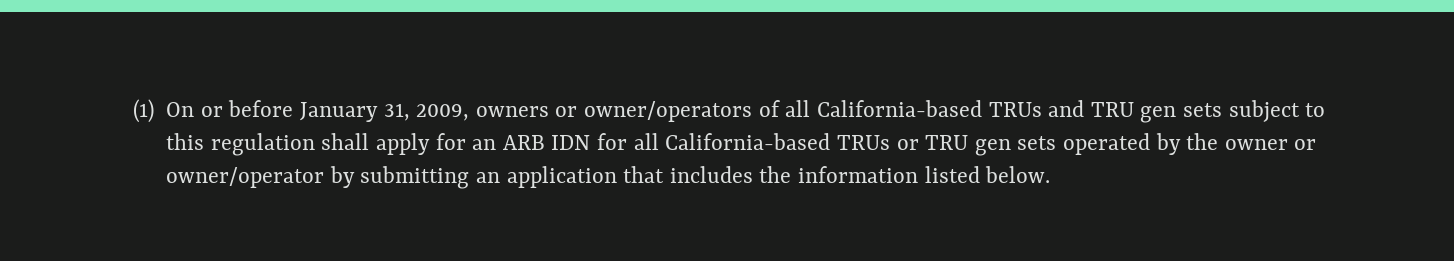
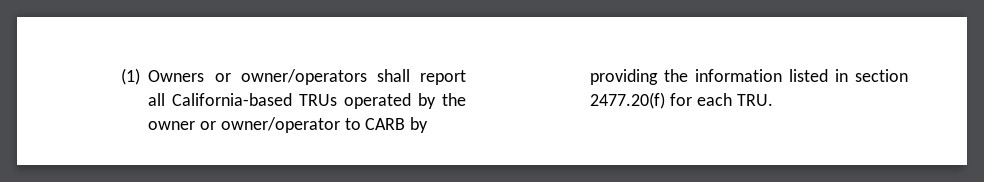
- (1) On or before January 31, 2009, owners or owner/operators of all California-based TRUs and TRU gen sets subject to this regulation shall apply for an ARB IDN for all California-based TRUs or TRU gen sets operated by the owner or owner/operator by submitting an application that includes the information listed below.
+ (1) Owners or owner/operators shall report all California-based TRUs operated by the owner or owner/operator to CARB by providing the information listed in section 2477.20(f) for each TRU.

